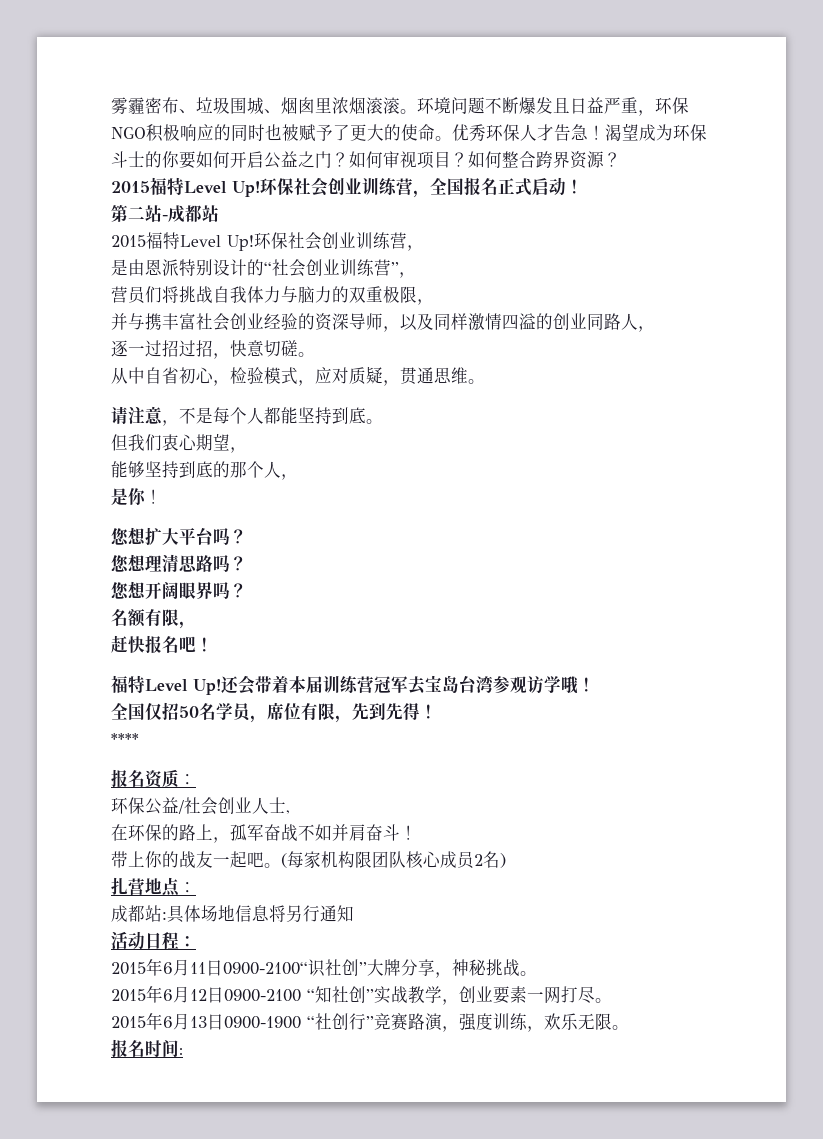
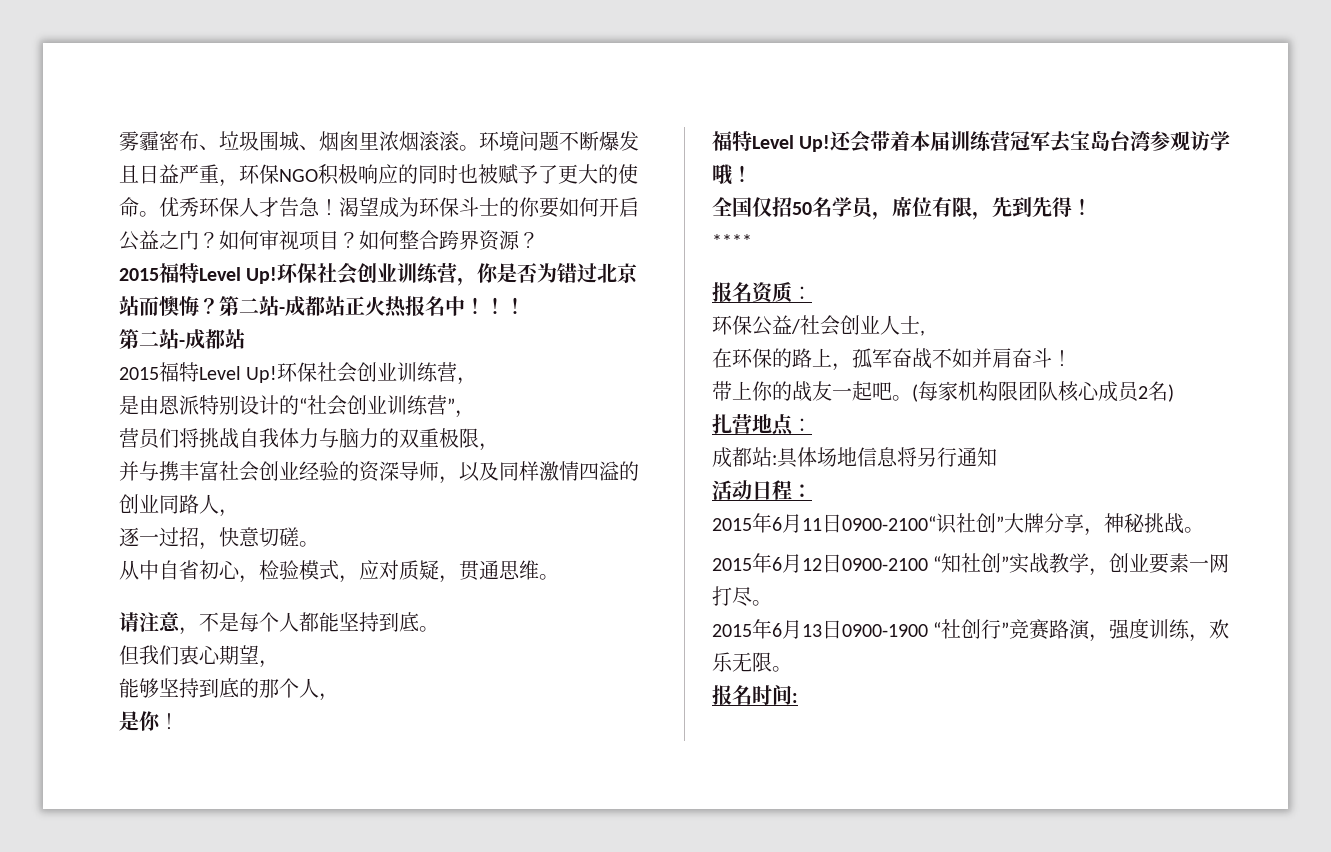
- 环保社会创业训练营，全国报名正式启动！
+ 环保社会创业训练营，你是否为错过北京站而懊悔？第二站-成都站正火热报名中！！！
- 逐一过招过招，快意切磋。
+ 逐一过招，快意切磋。
- 您想扩大平台吗？
- 您想理清思路吗？
- 您想开阔眼界吗？
- 名额有限，
- 赶快报名吧！

